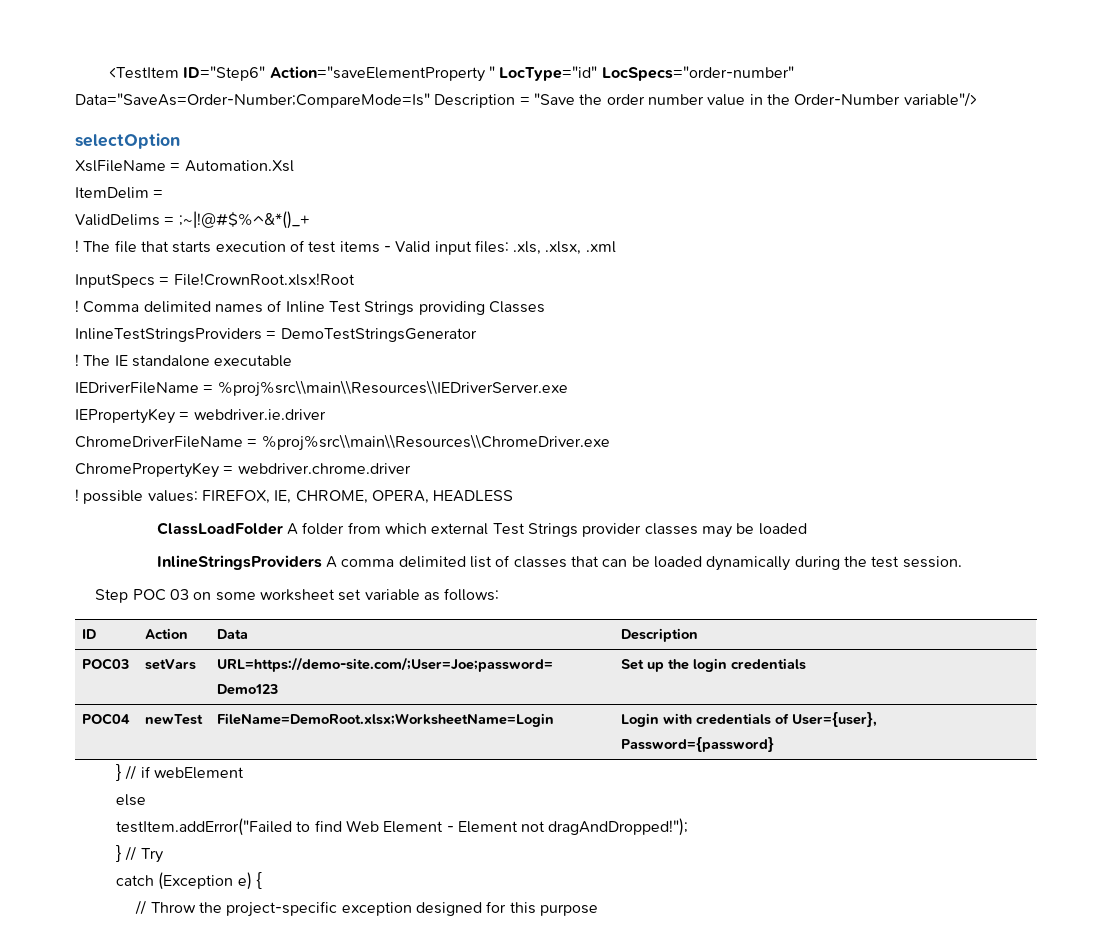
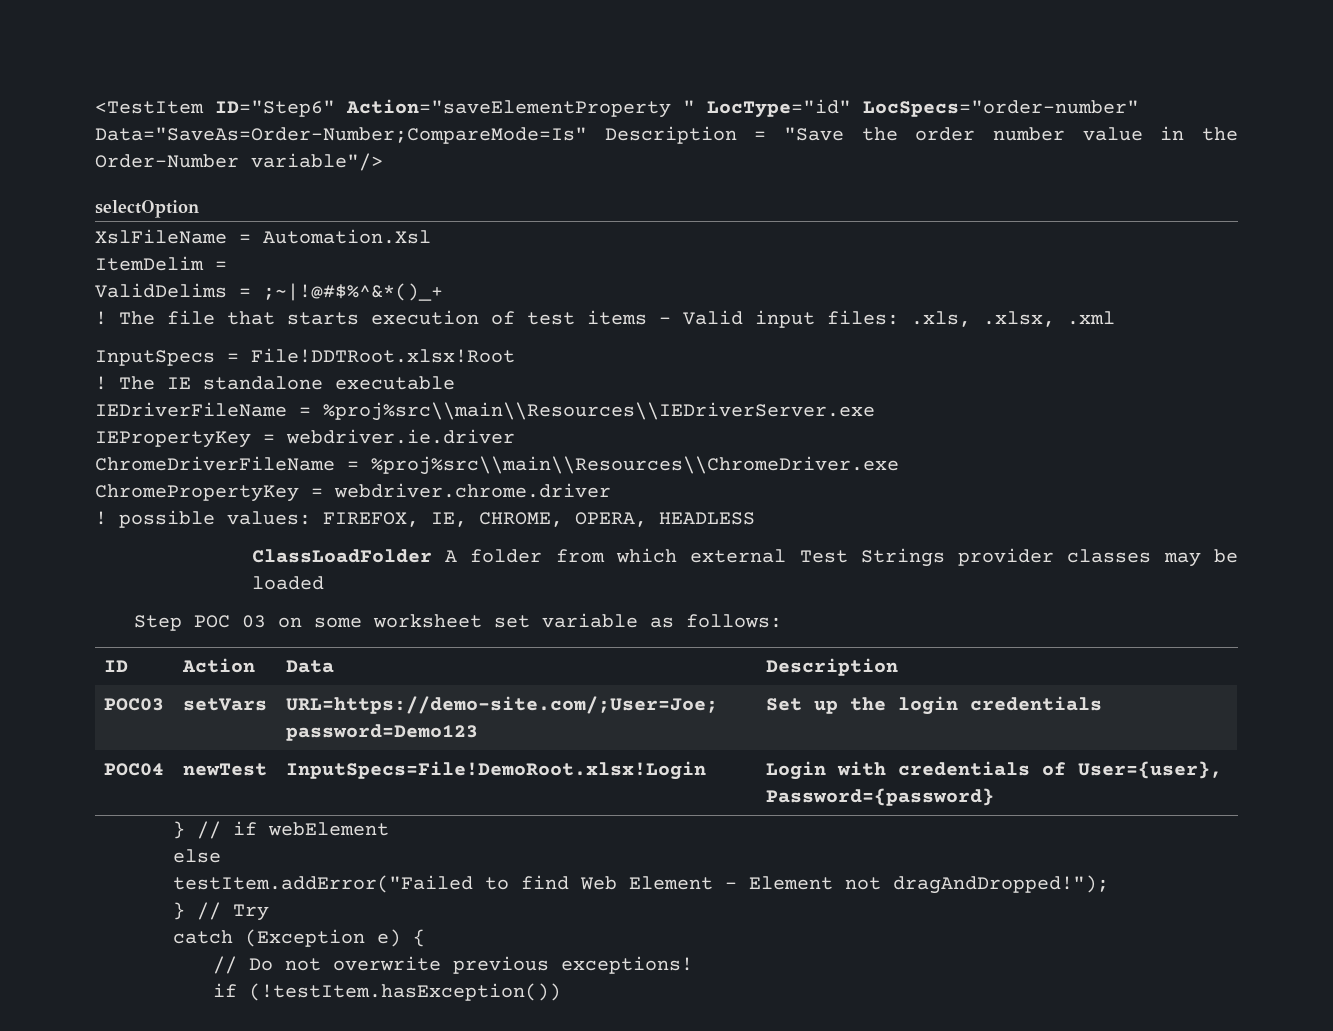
- InputSpecs = File!CrownRoot.xlsx!Root
- ! Comma delimited names of Inline Test Strings providing Classes
- InlineTestStringsProviders = DemoTestStringsGenerator
+ InputSpecs = File!DDTRoot.xlsx!Root
- InlineStringsProviders A comma delimited list of classes that can be loaded dynamically during the test session.
- POC04 | newTest | FileName=DemoRoot.xlsx;WorksheetName=Login | Login with credentials of User={user}, Password={password}
+ POC04 | newTest | InputSpecs=File!DemoRoot.xlsx!Login | Login with credentials of User={user}, Password={password}
- // Throw the project-specific exception designed for this purpose
+ // Do not overwrite previous exceptions!
+ if (!testItem.hasException())

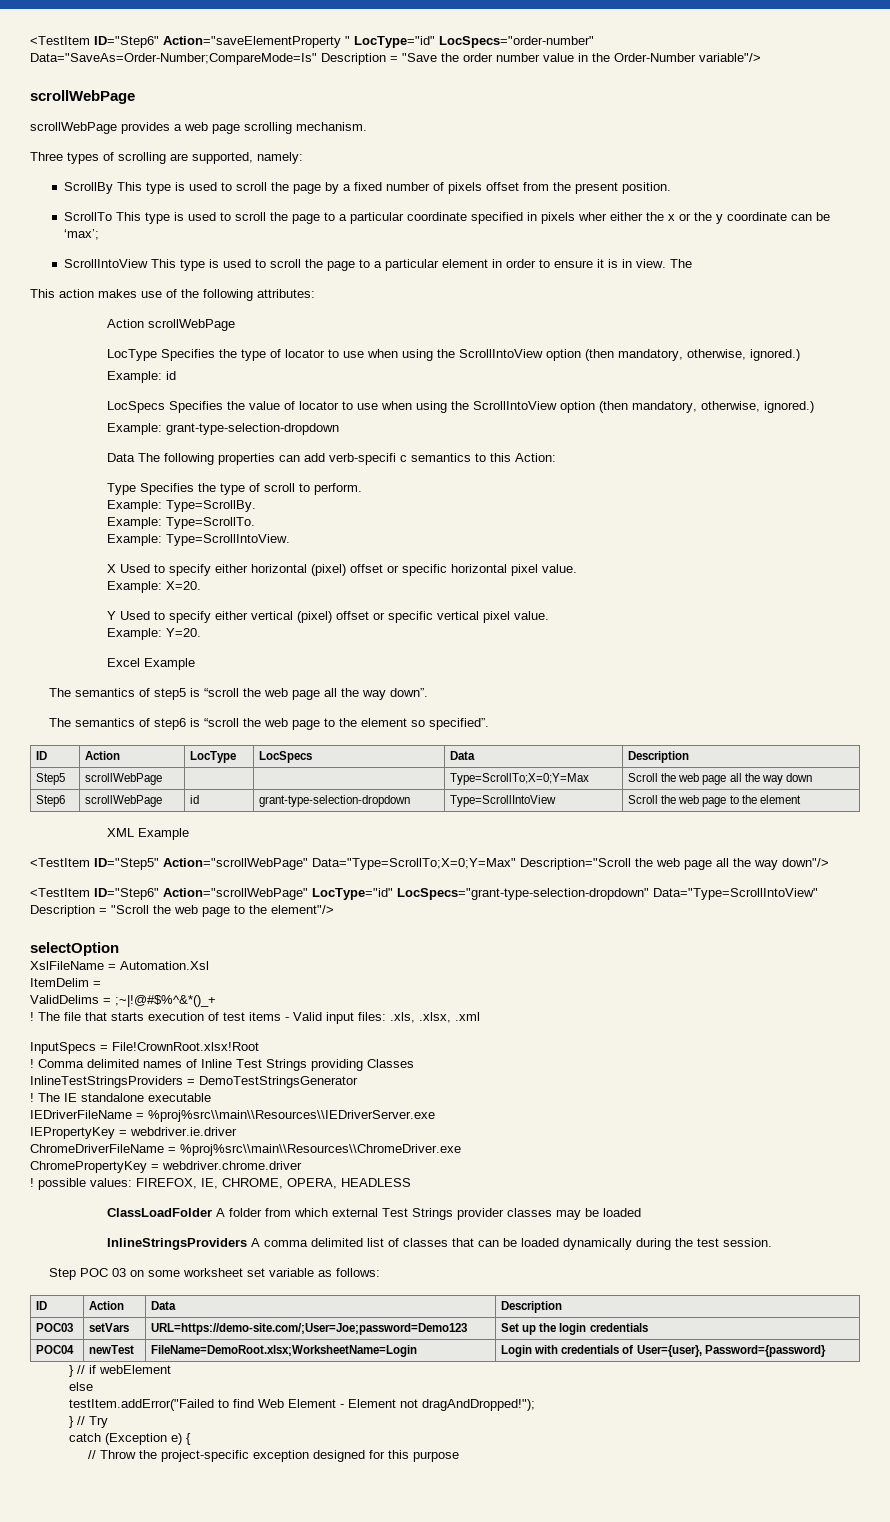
  <TestItem ID="Step6" Action="saveElementProperty " LocType="id" LocSpecs="order-number" Data="SaveAs=Order-Number;CompareMode=Is" Description = "Save the order number value in the Order-Number variable"/>
+ scrollWebPage
+ scrollWebPage provides a web page scrolling mechanism.
+ Three types of scrolling are supported, namely:
+ ScrollBy This type is used to scroll the page by a fixed number of pixels offset from the present position.
+ ScrollTo This type is used to scroll the page to a particular coordinate specified in pixels wher either the x or the y coordinate can be ‘max’;
+ ScrollIntoView This type is used to scroll the page to a particular element in order to ensure it is in view. The
+ This action makes use of the following attributes:
+ Action scrollWebPage
+ LocType Specifies the type of locator to use when using the ScrollIntoView option (then mandatory, otherwise, ignored.)
+ Example: id
+ LocSpecs Specifies the value of locator to use when using the ScrollIntoView option (then mandatory, otherwise, ignored.)
+ Example: grant-type-selection-dropdown
+ Data The following properties can add verb-specifi c semantics to this Action:
+ Type Specifies the type of scroll to perform.
+ Example: Type=ScrollBy.
+ Example: Type=ScrollTo.
+ Example: Type=ScrollIntoView.
+ X Used to specify either horizontal (pixel) offset or specific horizontal pixel value.
+ Example: X=20.
+ Y Used to specify either vertical (pixel) offset or specific vertical pixel value.
+ Example: Y=20.
+ Excel Example
+ The semantics of step5 is “scroll the web page all the way down”.
+ The semantics of step6 is “scroll the web page to the element so specified”.
+ ID | Action | LocType | LocSpecs | Data | Description
+ Step5 | scrollWebPage | | | Type=ScrollTo;X=0;Y=Max | Scroll the web page all the way down
+ Step6 | scrollWebPage | id | grant-type-selection-dropdown | Type=ScrollIntoView | Scroll the web page to the element
+ XML Example
+ <TestItem ID="Step5" Action="scrollWebPage" Data="Type=ScrollTo;X=0;Y=Max" Description="Scroll the web page all the way down"/>
+ <TestItem ID="Step6" Action="scrollWebPage" LocType="id" LocSpecs="grant-type-selection-dropdown" Data="Type=ScrollIntoView" Description = "Scroll the web page to the element"/>
- InputSpecs = File!DDTRoot.xlsx!Root
+ InputSpecs = File!CrownRoot.xlsx!Root
+ ! Comma delimited names of Inline Test Strings providing Classes
+ InlineTestStringsProviders = DemoTestStringsGenerator
+ InlineStringsProviders A comma delimited list of classes that can be loaded dynamically during the test session.
- POC04 | newTest | InputSpecs=File!DemoRoot.xlsx!Login | Login with credentials of User={user}, Password={password}
+ POC04 | newTest | FileName=DemoRoot.xlsx;WorksheetName=Login | Login with credentials of User={user}, Password={password}
- // Do not overwrite previous exceptions!
- if (!testItem.hasException())
+ // Throw the project-specific exception designed for this purpose

